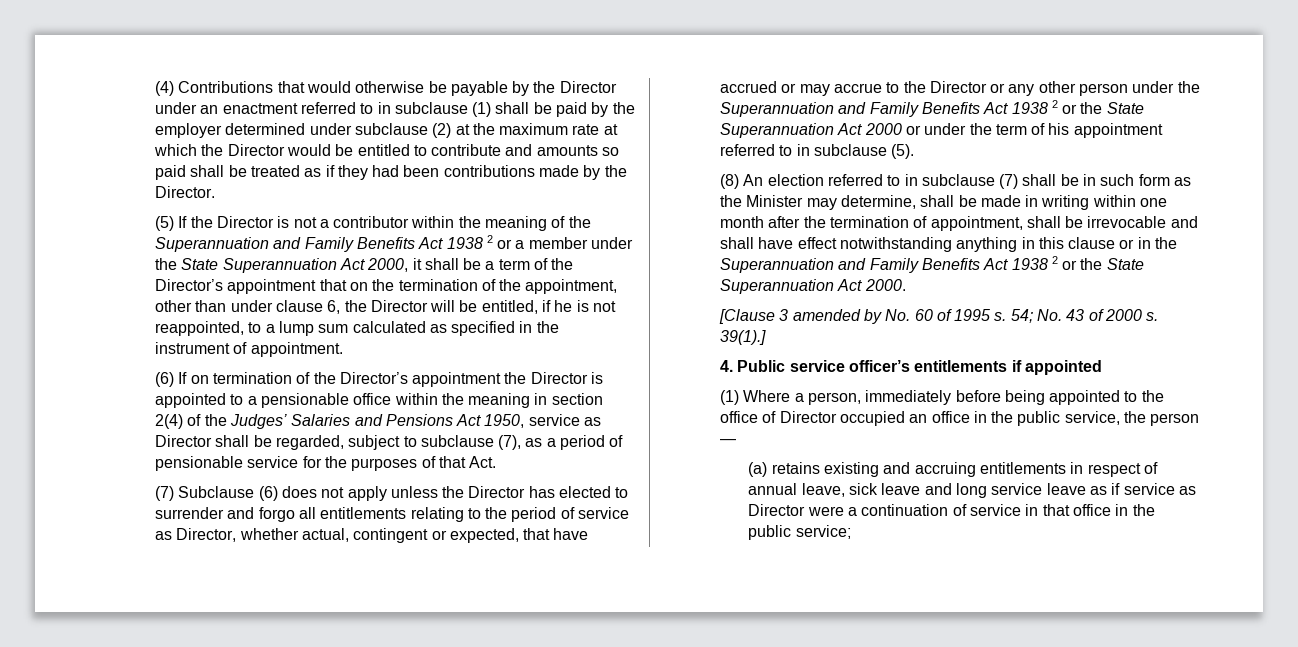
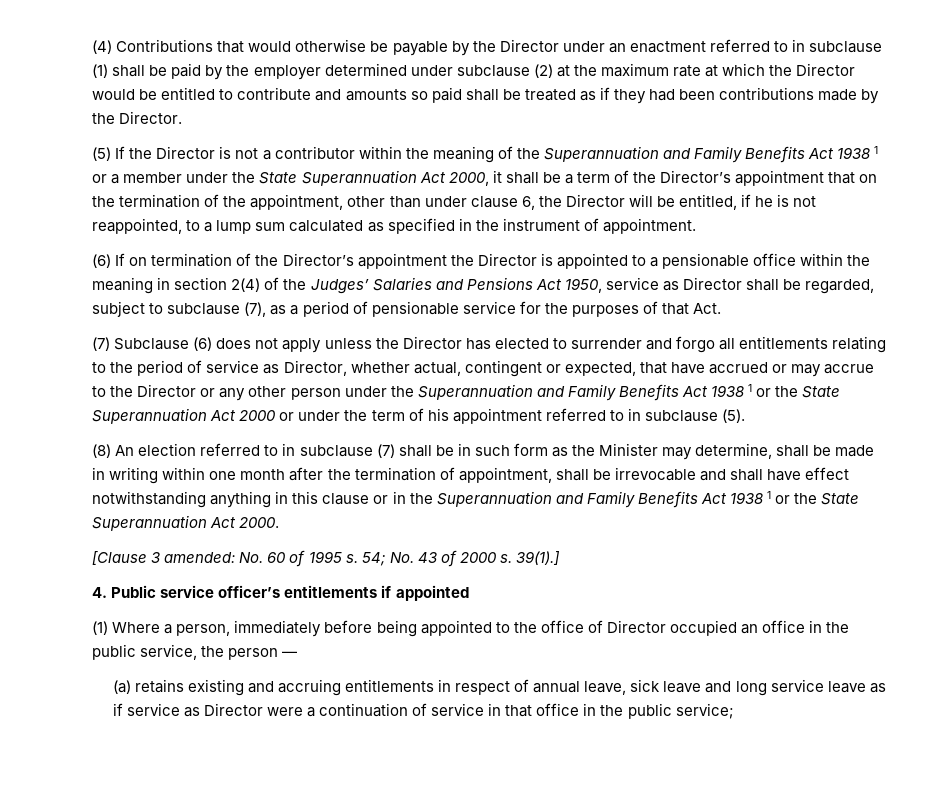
- (5) If the Director is not a contributor within the meaning of the Superannuation and Family Benefits Act 1938 2 or a member under the State Superannuation Act 2000, it shall be a term of the Director’s appointment that on the termination of the appointment, other than under clause 6, the Director will be entitled, if he is not reappointed, to a lump sum calculated as specified in the instrument of appointment.
+ (5) If the Director is not a contributor within the meaning of the Superannuation and Family Benefits Act 1938 1 or a member under the State Superannuation Act 2000, it shall be a term of the Director’s appointment that on the termination of the appointment, other than under clause 6, the Director will be entitled, if he is not reappointed, to a lump sum calculated as specified in the instrument of appointment.
- (7) Subclause (6) does not apply unless the Director has elected to surrender and forgo all entitlements relating to the period of service as Director, whether actual, contingent or expected, that have accrued or may accrue to the Director or any other person under the Superannuation and Family Benefits Act 1938 2 or the State Superannuation Act 2000 or under the term of his appointment referred to in subclause (5).
+ (7) Subclause (6) does not apply unless the Director has elected to surrender and forgo all entitlements relating to the period of service as Director, whether actual, contingent or expected, that have accrued or may accrue to the Director or any other person under the Superannuation and Family Benefits Act 1938 1 or the State Superannuation Act 2000 or under the term of his appointment referred to in subclause (5).
- (8) An election referred to in subclause (7) shall be in such form as the Minister may determine, shall be made in writing within one month after the termination of appointment, shall be irrevocable and shall have effect notwithstanding anything in this clause or in the Superannuation and Family Benefits Act 1938 2 or the State Superannuation Act 2000.
+ (8) An election referred to in subclause (7) shall be in such form as the Minister may determine, shall be made in writing within one month after the termination of appointment, shall be irrevocable and shall have effect notwithstanding anything in this clause or in the Superannuation and Family Benefits Act 1938 1 or the State Superannuation Act 2000.
- [Clause 3 amended by No. 60 of 1995 s.
+ [Clause 3 amended: No. 60 of 1995 s.

